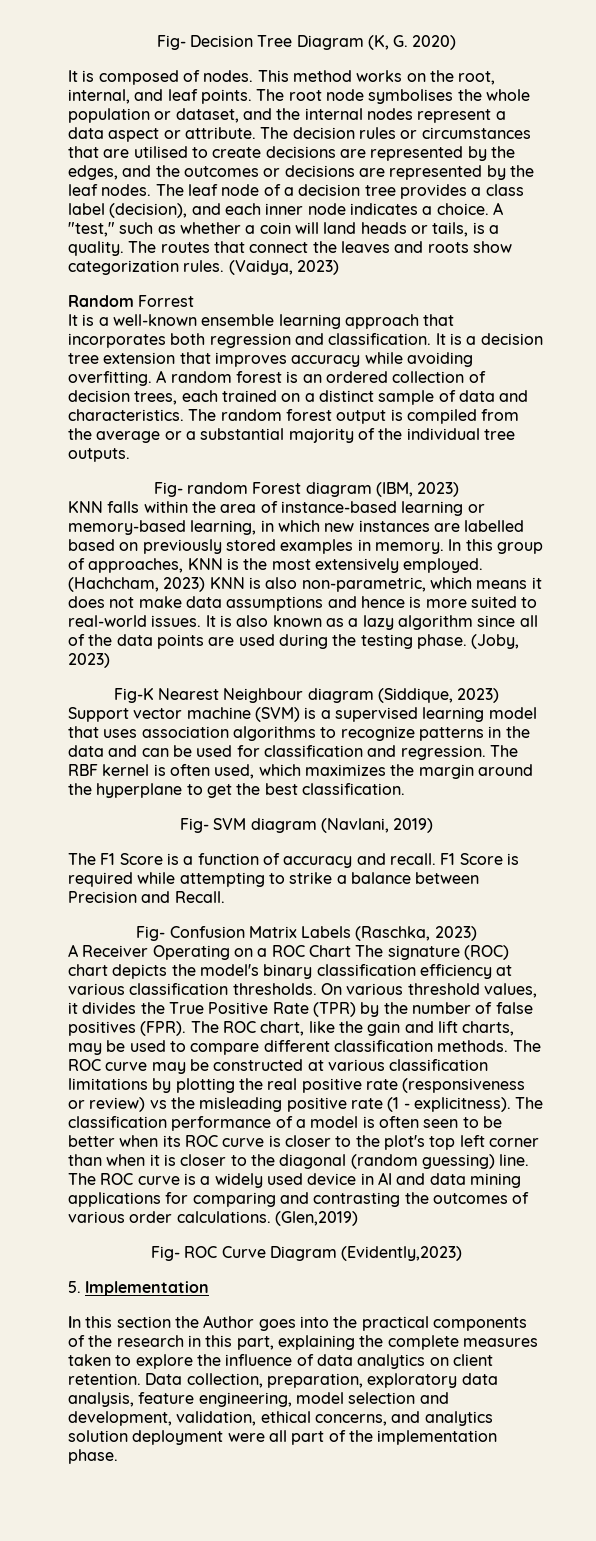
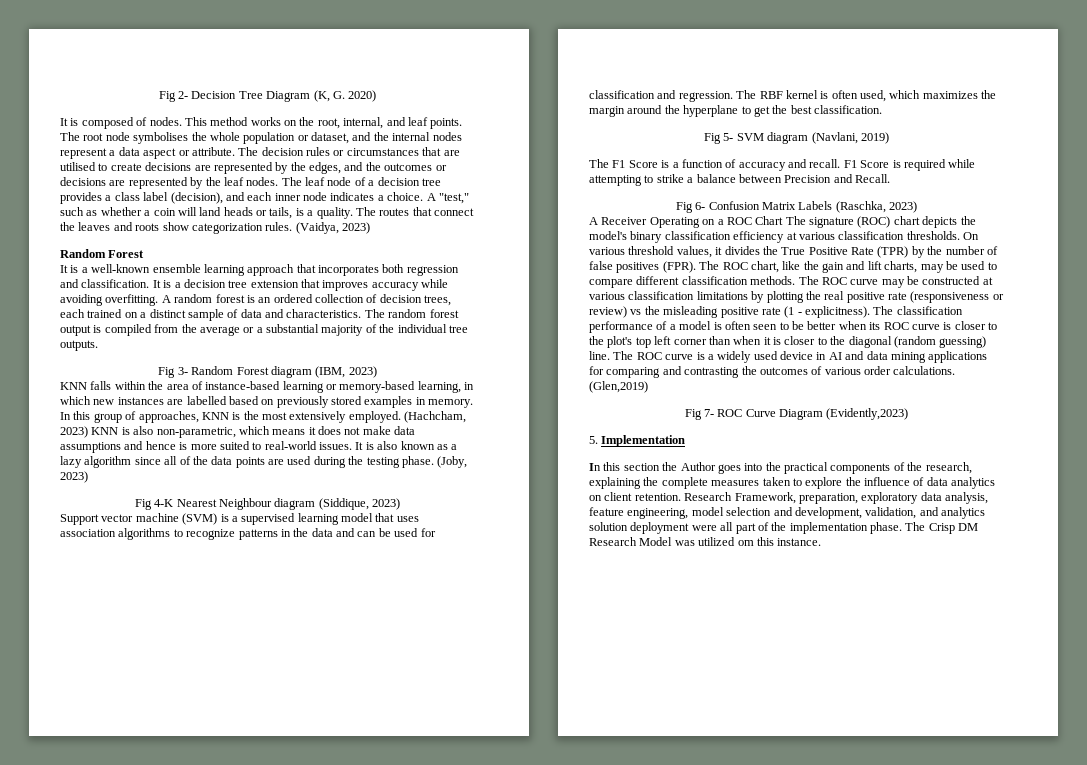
- Fig- Decision Tree Diagram (K, G. 2020)
+ Fig 2- Decision Tree Diagram (K, G. 2020)
  (Vaidya, 2023)
- Random Forrest
+ Random Forest
- Fig- random Forest diagram (IBM, 2023)
+ Fig 3- Random Forest diagram (IBM, 2023)
- Fig-K Nearest Neighbour diagram (Siddique, 2023)
+ Fig 4-K Nearest Neighbour diagram (Siddique, 2023)
- Fig- SVM diagram (Navlani, 2019)
+ Fig 5- SVM diagram (Navlani, 2019)
- Fig- Confusion Matrix Labels (Raschka, 2023)
+ Fig 6- Confusion Matrix Labels (Raschka, 2023)
- Fig- ROC Curve Diagram (Evidently,2023)
+ Fig 7- ROC Curve Diagram (Evidently,2023)
- In this section the Author goes into the practical components of the research in this part, explaining the complete measures taken to explore the influence of data analytics on client retention.
+ In this section the Author goes into the practical components of the research, explaining the complete measures taken to explore the influence of data analytics on client retention.
- Data collection, preparation, exploratory data analysis, feature engineering, model selection and development, validation, ethical concerns, and analytics solution deployment were all part of the implementation phase.
+ Research Framework, preparation, exploratory data analysis, feature engineering, model selection and development, validation, and analytics solution deployment were all part of the implementation phase.
+ The Crisp DM Research Model was utilized om this instance.

